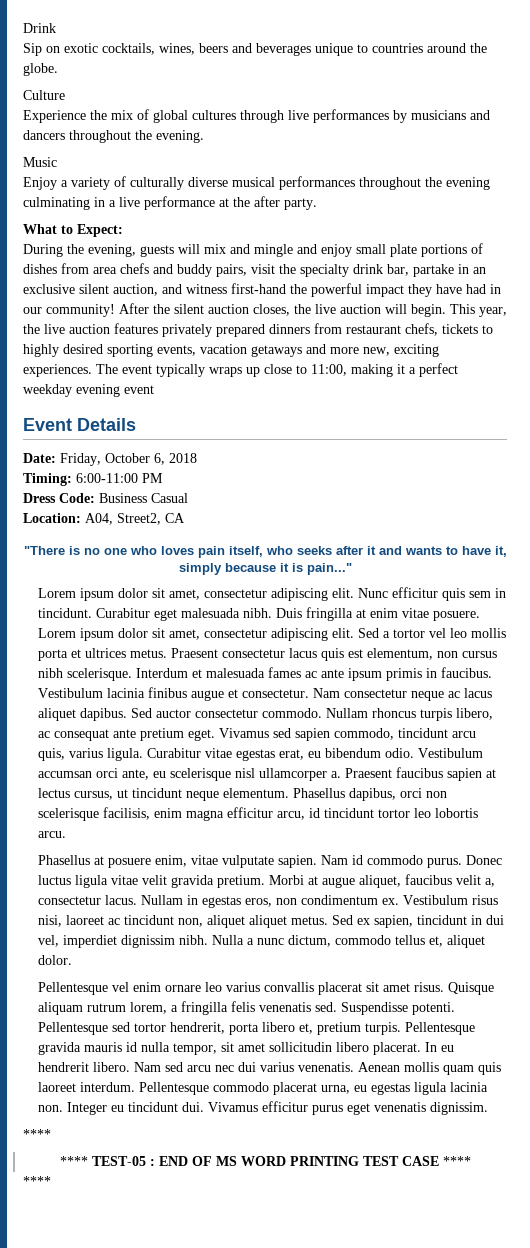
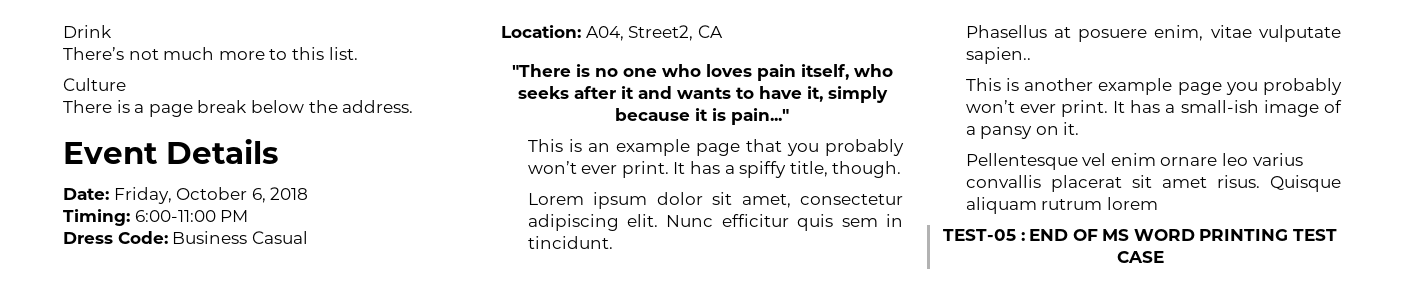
- Sip on exotic cocktails, wines, beers and beverages unique to countries around the globe.
+ There’s not much more to this list.
  Culture
- Experience the mix of global cultures through live performances by musicians and dancers throughout the evening.
- Music
- Enjoy a variety of culturally diverse musical performances throughout the evening culminating in a live performance at the after party.
- What to Expect:
- During the evening, guests will mix and mingle and enjoy small plate portions of dishes from area chefs and buddy pairs, visit the specialty drink bar, partake in an exclusive silent auction, and witness first-hand the powerful impact they have had in our community! After the silent auction closes, the live auction will begin. This year, the live auction features privately prepared dinners from restaurant chefs, tickets to highly desired sporting events, vacation getaways and more new, exciting experiences. The event typically wraps up close to 11:00, making it a perfect weekday evening event
+ There is a page break below the address.
+ This is an example page that you probably won’t ever print. It has a spiffy title, though.
- Curabitur eget malesuada nibh. Duis fringilla at enim vitae posuere. Lorem ipsum dolor sit amet, consectetur adipiscing elit. Sed a tortor vel leo mollis porta et ultrices metus. Praesent consectetur lacus quis est elementum, non cursus nibh scelerisque. Interdum et malesuada fames ac ante ipsum primis in faucibus. Vestibulum lacinia finibus augue et consectetur. Nam consectetur neque ac lacus aliquet dapibus. Sed auctor consectetur commodo. Nullam rhoncus turpis libero, ac consequat ante pretium eget. Vivamus sed sapien commodo, tincidunt arcu quis, varius ligula. Curabitur vitae egestas erat, eu bibendum odio. Vestibulum accumsan orci ante, eu scelerisque nisl ullamcorper a. Praesent faucibus sapien at lectus cursus, ut tincidunt neque elementum. Phasellus dapibus, orci non scelerisque facilisis, enim magna efficitur arcu, id tincidunt tortor leo lobortis arcu.
- Phasellus at posuere enim, vitae vulputate sapien. Nam id commodo purus. Donec luctus ligula vitae velit gravida pretium. Morbi at augue aliquet, faucibus velit a, consectetur lacus. Nullam in egestas eros, non condimentum ex. Vestibulum risus nisi, laoreet ac tincidunt non, aliquet aliquet metus. Sed ex sapien, tincidunt in dui vel, imperdiet dignissim nibh. Nulla a nunc dictum, commodo tellus et, aliquet dolor.
+ Phasellus at posuere enim, vitae vulputate sapien..
+ This is another example page you probably won’t ever print. It has a small-ish image of a pansy on it.
- Quisque aliquam rutrum lorem, a fringilla felis venenatis sed. Suspendisse potenti. Pellentesque sed tortor hendrerit, porta libero et, pretium turpis. Pellentesque gravida mauris id nulla tempor, sit amet sollicitudin libero placerat. In eu hendrerit libero. Nam sed arcu nec dui varius venenatis. Aenean mollis quam quis laoreet interdum. Pellentesque commodo placerat urna, eu egestas ligula lacinia non. Integer eu tincidunt dui. Vivamus efficitur purus eget venenatis dignissim.
- ****
- **** TEST-05 : END OF MS WORD PRINTING TEST CASE ****
- ****
+ Quisque aliquam rutrum lorem
+ TEST-05 : END OF MS WORD PRINTING TEST CASE

